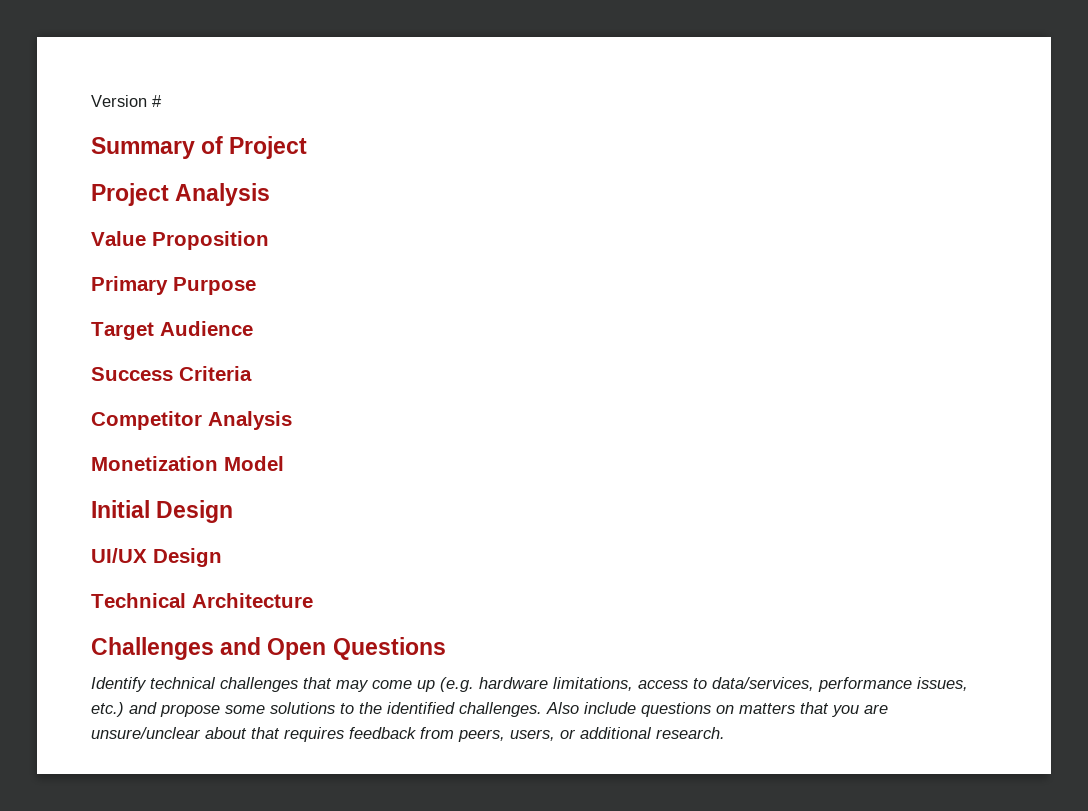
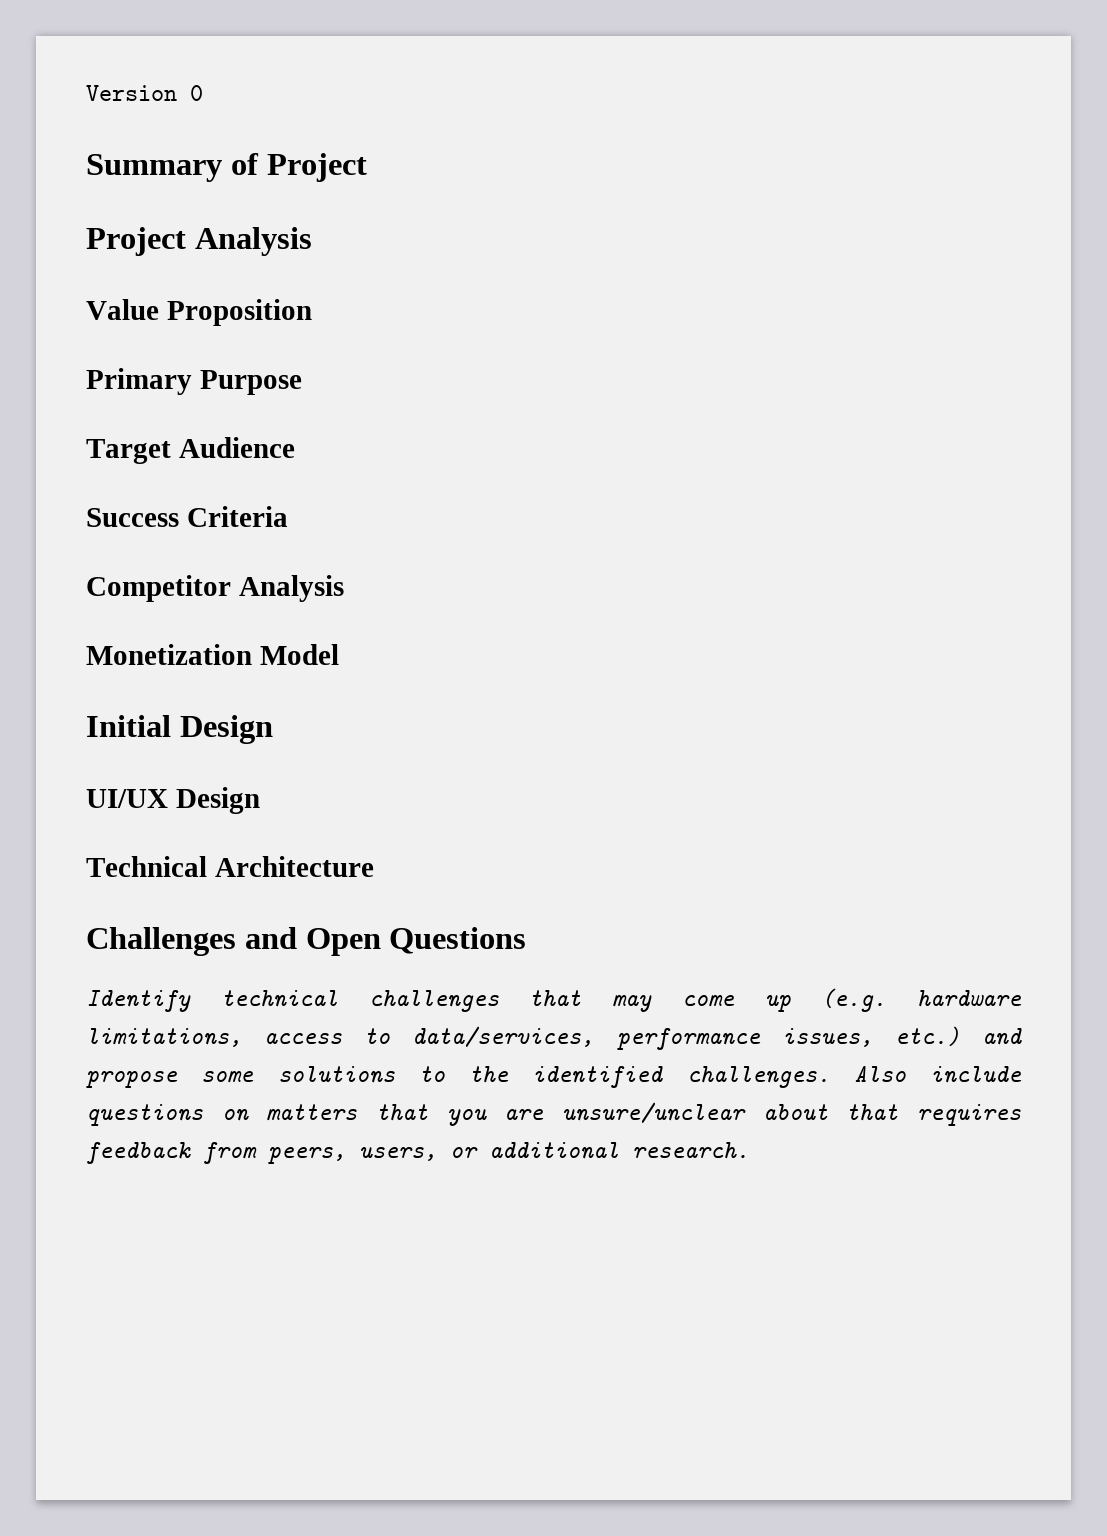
- Version #
+ Version 0

